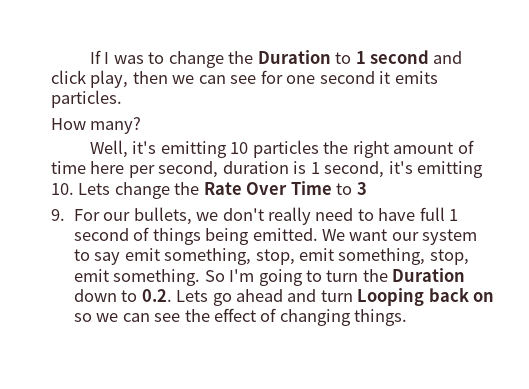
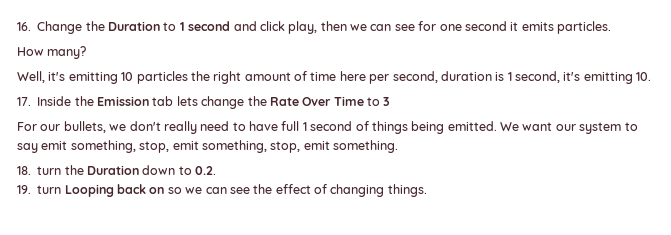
- If I was to change the Duration to 1 second and click play, then we can see for one second it emits particles.
+ 16. Change the Duration to 1 second and click play, then we can see for one second it emits particles.
- Well, it's emitting 10 particles the right amount of time here per second, duration is 1 second, it's emitting 10. Lets change the Rate Over Time to 3
+ Well, it's emitting 10 particles the right amount of time here per second, duration is 1 second, it's emitting 10.
+ 17. Inside the Emission tab lets change the Rate Over Time to 3
- 9. For our bullets, we don't really need to have full 1 second of things being emitted.
+ For our bullets, we don't really need to have full 1 second of things being emitted.
- We want our system to say emit something, stop, emit something, stop, emit something. So I'm going to turn the Duration down to 0.2. Lets go ahead and turn Looping back on so we can see the effect of changing things.
+ We want our system to say emit something, stop, emit something, stop, emit something.
+ 18. turn the Duration down to 0.2.
+ 19. turn Looping back on so we can see the effect of changing things.

